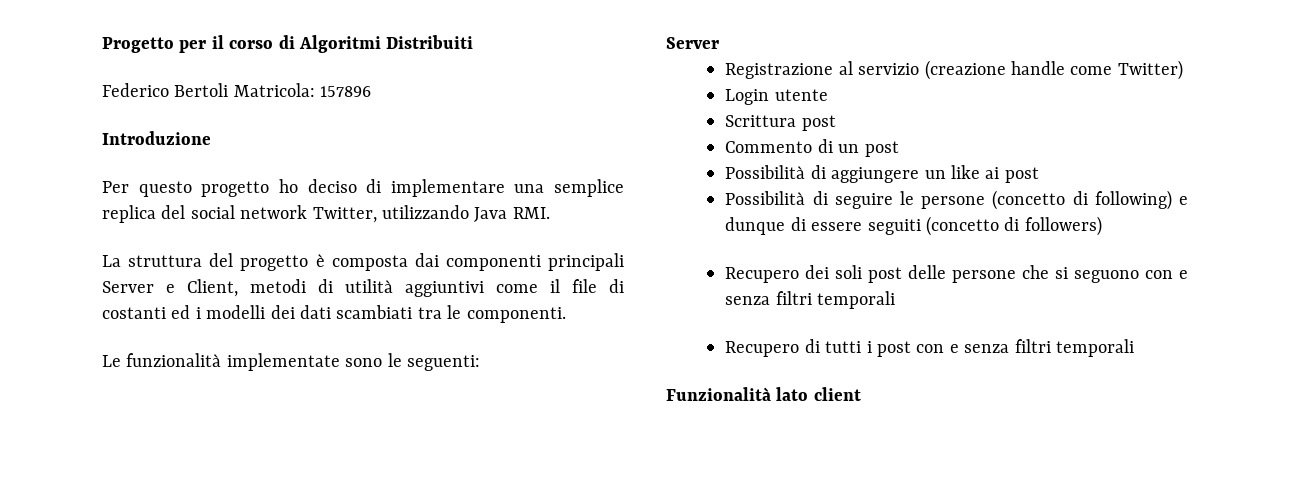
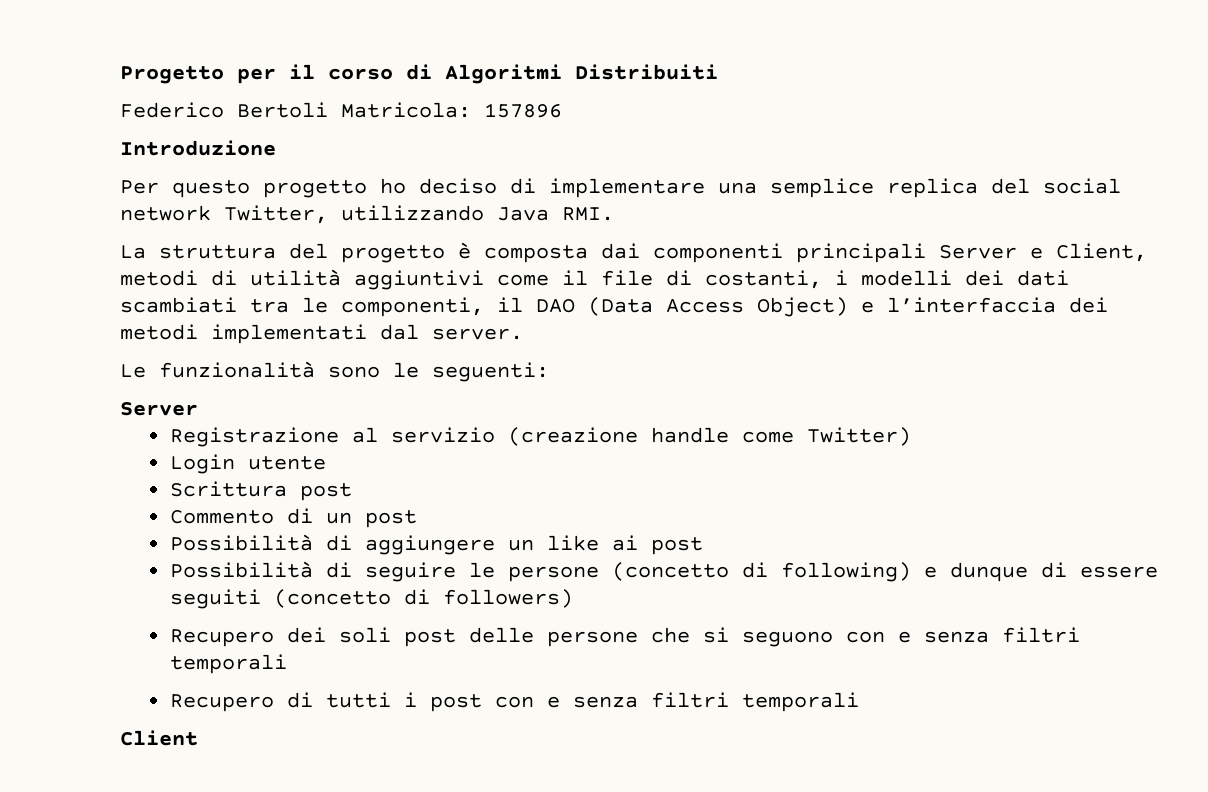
- La struttura del progetto è composta dai componenti principali Server e Client, metodi di utilità aggiuntivi come il file di costanti ed i modelli dei dati scambiati tra le componenti.
+ La struttura del progetto è composta dai componenti principali Server e Client, metodi di utilità aggiuntivi come il file di costanti, i modelli dei dati scambiati tra le componenti, il DAO (Data Access Object) e l’interfaccia dei metodi implementati dal server.
- Le funzionalità implementate sono le seguenti:
+ Le funzionalità sono le seguenti:
- Funzionalità lato client
+ Client

